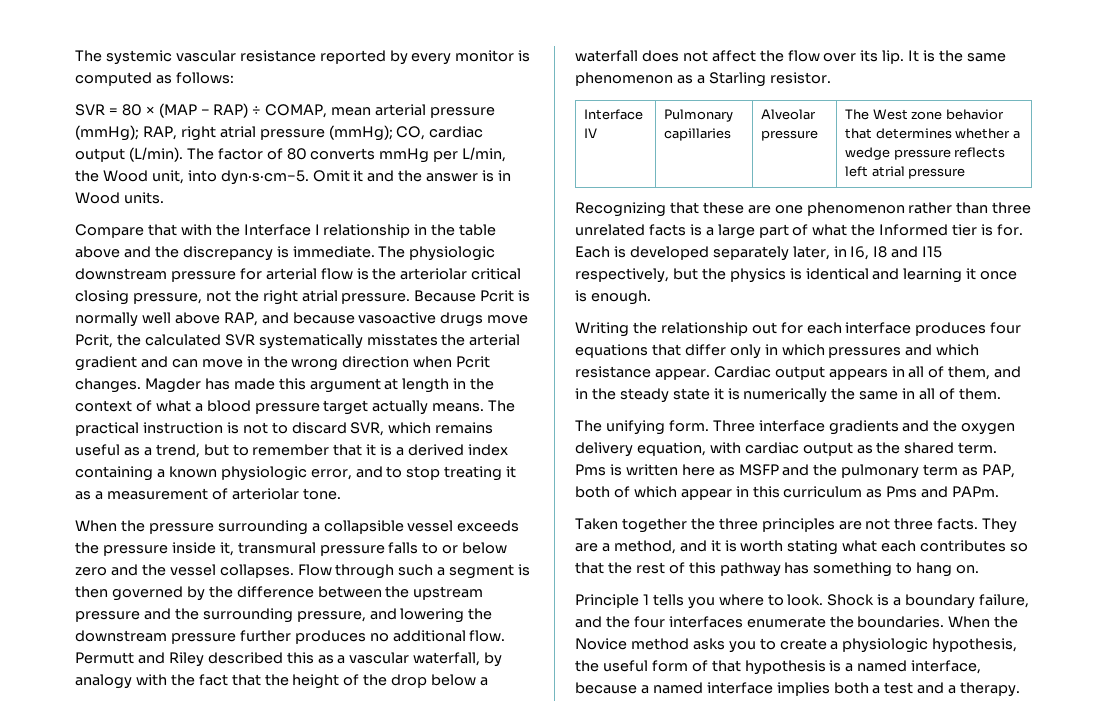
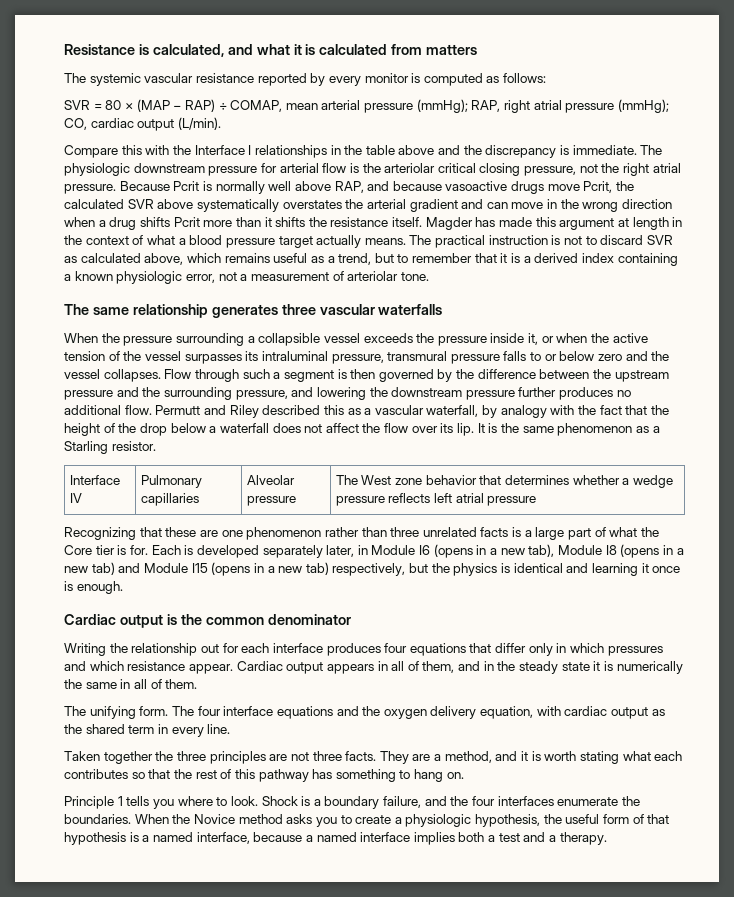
+ Resistance is calculated, and what it is calculated from matters
- The factor of 80 converts mmHg per L/min, the Wood unit, into dyn·s·cm−5. Omit it and the answer is in Wood units.
- Compare that with the Interface I relationship in the table above and the discrepancy is immediate.
+ Compare this with the Interface I relationships in the table above and the discrepancy is immediate.
- Because Pcrit is normally well above RAP, and because vasoactive drugs move Pcrit, the calculated SVR systematically misstates the arterial gradient and can move in the wrong direction when Pcrit changes.
+ Because Pcrit is normally well above RAP, and because vasoactive drugs move Pcrit, the calculated SVR above systematically overstates the arterial gradient and can move in the wrong direction when a drug shifts Pcrit more than it shifts the resistance itself.
- The practical instruction is not to discard SVR, which remains useful as a trend, but to remember that it is a derived index containing a known physiologic error, and to stop treating it as a measurement of arteriolar tone.
+ The practical instruction is not to discard SVR as calculated above, which remains useful as a trend, but to remember that it is a derived index containing a known physiologic error, not a measurement of arteriolar tone.
+ The same relationship generates three vascular waterfalls
- When the pressure surrounding a collapsible vessel exceeds the pressure inside it, transmural pressure falls to or below zero and the vessel collapses.
+ When the pressure surrounding a collapsible vessel exceeds the pressure inside it, or when the active tension of the vessel surpasses its intraluminal pressure, transmural pressure falls to or below zero and the vessel collapses.
- Recognizing that these are one phenomenon rather than three unrelated facts is a large part of what the Informed tier is for.
+ Recognizing that these are one phenomenon rather than three unrelated facts is a large part of what the Core tier is for.
- Each is developed separately later, in I6, I8 and I15 respectively, but the physics is identical and learning it once is enough.
+ Each is developed separately later, in Module I6 (opens in a new tab), Module I8 (opens in a new tab) and Module I15 (opens in a new tab) respectively, but the physics is identical and learning it once is enough.
+ Cardiac output is the common denominator
- Three interface gradients and the oxygen delivery equation, with cardiac output as the shared term. Pms is written here as MSFP and the pulmonary term as PAP, both of which appear in this curriculum as Pms and PAPm.
+ The four interface equations and the oxygen delivery equation, with cardiac output as the shared term in every line.

